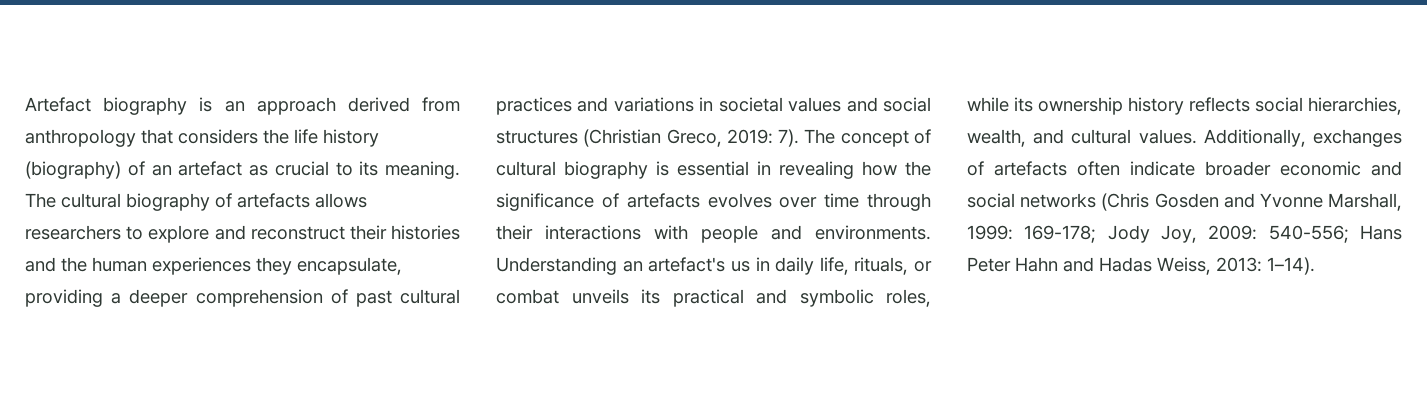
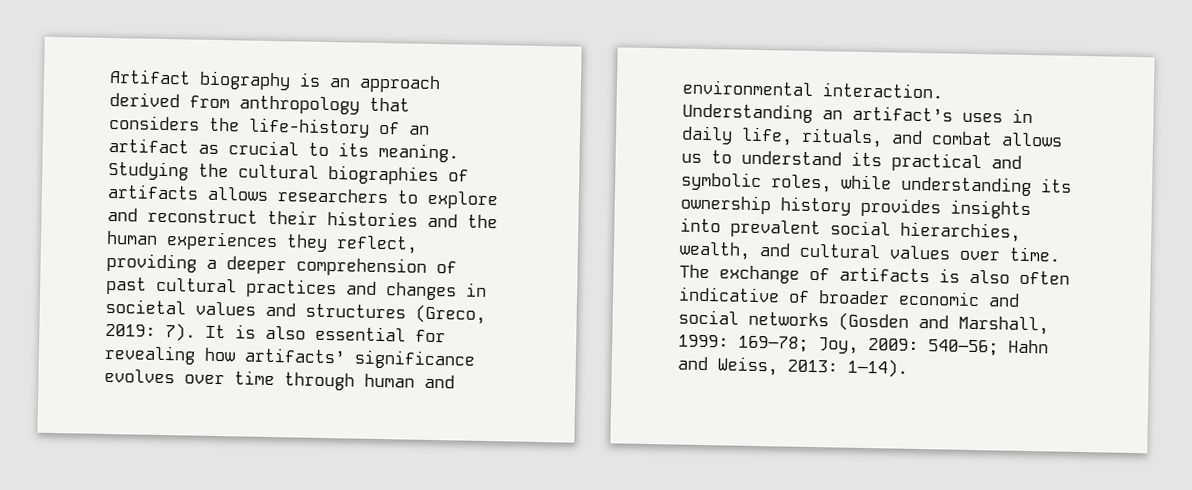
- Artefact biography is an approach derived from anthropology that considers the life history (biography) of an artefact as crucial to its meaning.
+ Artifact biography is an approach derived from anthropology that considers the life-history of an artifact as crucial to its meaning.
- The cultural biography of artefacts allows researchers to explore and reconstruct their histories and the human experiences they encapsulate, providing a deeper comprehension of past cultural practices and variations in societal values and social structures (Christian Greco, 2019: 7). The concept of cultural biography is essential in revealing how the significance of artefacts evolves over time through their interactions with people and environments. Understanding an artefact's us in daily life, rituals, or combat unveils its practical and symbolic roles, while its ownership history reflects social hierarchies, wealth, and cultural values. Additionally, exchanges of artefacts often indicate broader economic and social networks (Chris Gosden and Yvonne Marshall, 1999: 169-178; Jody Joy, 2009: 540-556; Hans Peter Hahn and Hadas Weiss, 2013: 1–14).
+ Studying the cultural biographies of artifacts allows researchers to explore and reconstruct their histories and the human experiences they reflect, providing a deeper comprehension of past cultural practices and changes in societal values and structures (Greco, 2019: 7). It is also essential for revealing how artifacts’ significance evolves over time through human and environmental interaction. Understanding an artifact’s uses in daily life, rituals, and combat allows us to understand its practical and symbolic roles, while understanding its ownership history provides insights into prevalent social hierarchies, wealth, and cultural values over time. The exchange of artifacts is also often indicative of broader economic and social networks (Gosden and Marshall, 1999: 169–78; Joy, 2009: 540–56; Hahn and Weiss, 2013: 1–14).

